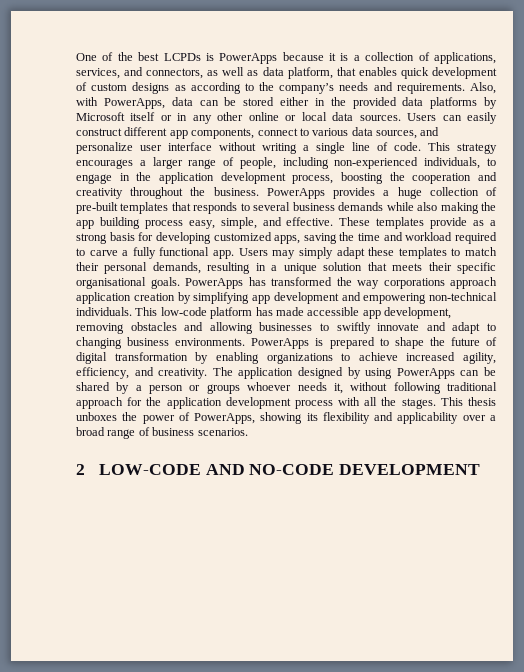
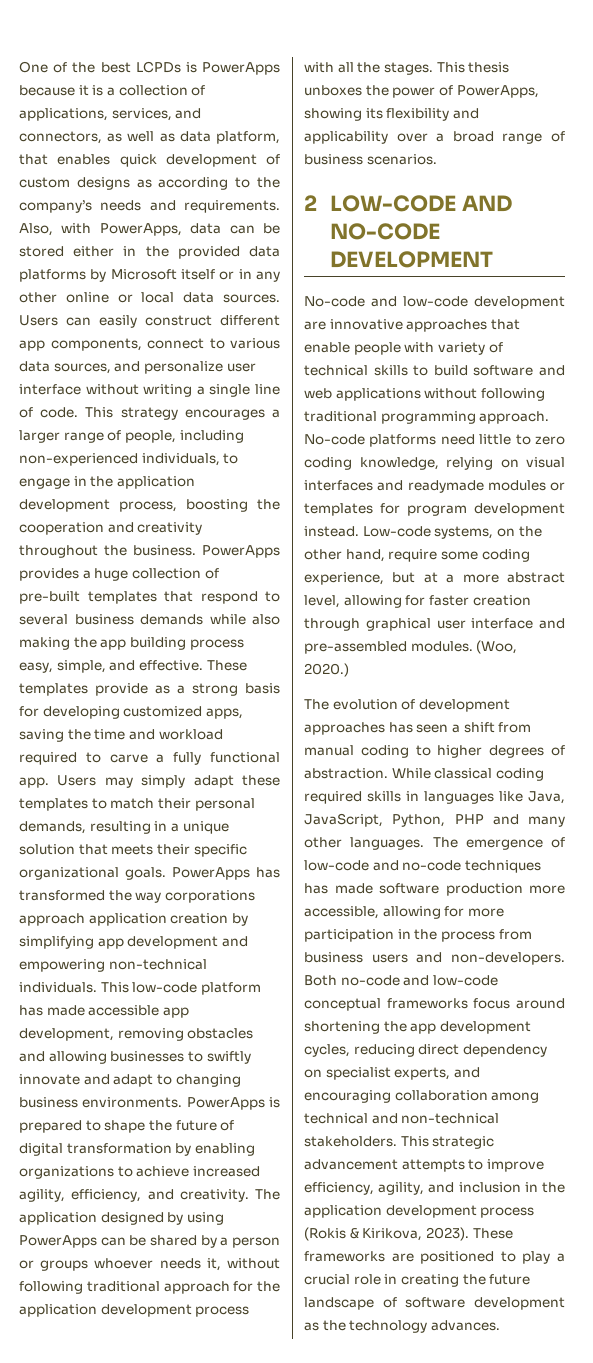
- PowerApps provides a huge collection of pre-built templates that responds to several business demands while also making the app building process easy, simple, and effective.
+ PowerApps provides a huge collection of pre-built templates that respond to several business demands while also making the app building process easy, simple, and effective.
- Users may simply adapt these templates to match their personal demands, resulting in a unique solution that meets their specific organisational goals.
+ Users may simply adapt these templates to match their personal demands, resulting in a unique solution that meets their specific organizational goals.
+ No-code and low-code development are innovative approaches that enable people with variety of technical skills to build software and web applications without following traditional programming approach. No-code platforms need little to zero coding knowledge, relying on visual interfaces and readymade modules or templates for program development instead. Low-code systems, on the other hand, require some coding experience, but at a more abstract level, allowing for faster creation through graphical user interface and pre-assembled modules. (Woo, 2020.)
+ The evolution of development approaches has seen a shift from manual coding to higher degrees of abstraction. While classical coding required skills in languages like Java, JavaScript, Python, PHP and many other languages. The emergence of low-code and no-code techniques has made software production more accessible, allowing for more participation in the process from business users and non-developers. Both no-code and low-code conceptual frameworks focus around shortening the app development cycles, reducing direct dependency on specialist experts, and encouraging collaboration among technical and non-technical stakeholders. This strategic advancement attempts to improve efficiency, agility, and inclusion in the application development process (Rokis & Kirikova, 2023). These frameworks are positioned to play a crucial role in creating the future landscape of software development as the technology advances.

